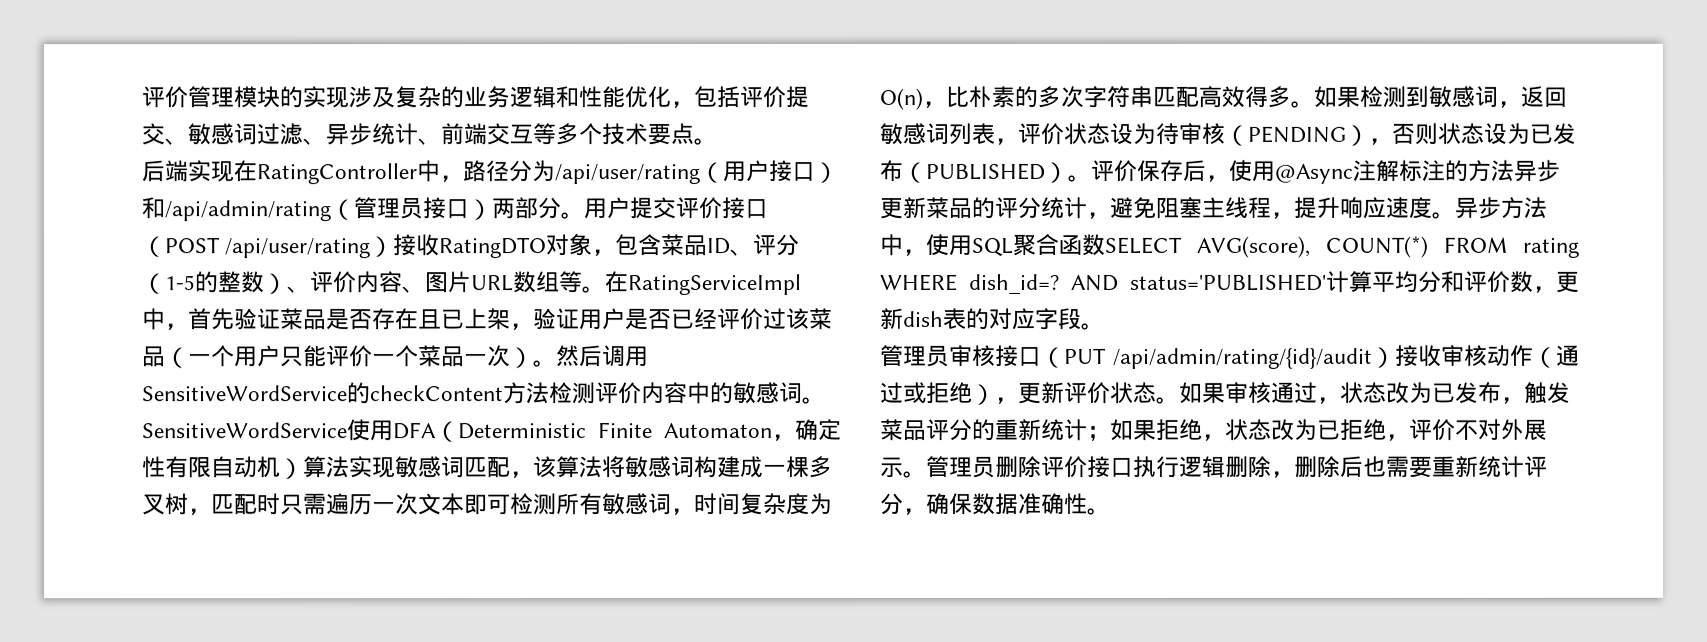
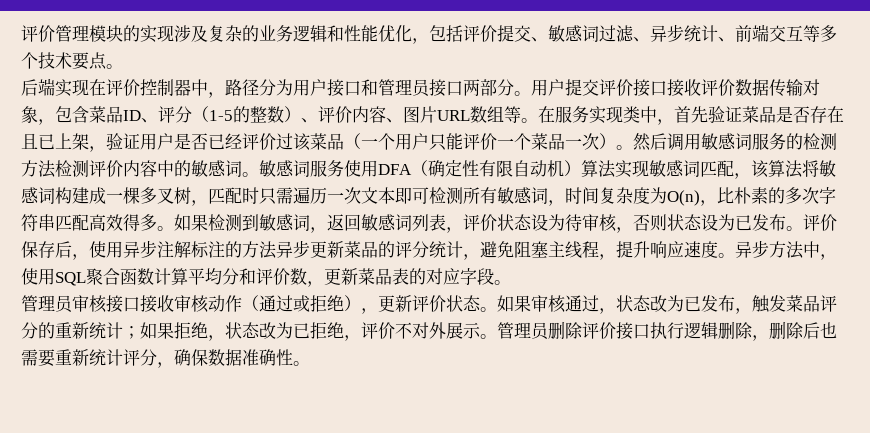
- 后端实现在RatingController中，路径分为/api/user/rating（用户接口）和/api/admin/rating（管理员接口）两部分。
+ 后端实现在评价控制器中，路径分为用户接口和管理员接口两部分。
- 用户提交评价接口（POST /api/user/rating）接收RatingDTO对象，包含菜品ID、评分（1-5的整数）、评价内容、图片URL数组等。
+ 用户提交评价接口接收评价数据传输对象，包含菜品ID、评分（1-5的整数）、评价内容、图片URL数组等。
- 在RatingServiceImpl中，首先验证菜品是否存在且已上架，验证用户是否已经评价过该菜品（一个用户只能评价一个菜品一次）。
+ 在服务实现类中，首先验证菜品是否存在且已上架，验证用户是否已经评价过该菜品（一个用户只能评价一个菜品一次）。
- 然后调用SensitiveWordService的checkContent方法检测评价内容中的敏感词。
+ 然后调用敏感词服务的检测方法检测评价内容中的敏感词。
- SensitiveWordService使用DFA（Deterministic Finite Automaton，确定性有限自动机）算法实现敏感词匹配，该算法将敏感词构建成一棵多叉树，匹配时只需遍历一次文本即可检测所有敏感词，时间复杂度为O(n)，比朴素的多次字符串匹配高效得多。
+ 敏感词服务使用DFA（确定性有限自动机）算法实现敏感词匹配，该算法将敏感词构建成一棵多叉树，匹配时只需遍历一次文本即可检测所有敏感词，时间复杂度为O(n)，比朴素的多次字符串匹配高效得多。
- 如果检测到敏感词，返回敏感词列表，评价状态设为待审核（PENDING），否则状态设为已发布（PUBLISHED）。
+ 如果检测到敏感词，返回敏感词列表，评价状态设为待审核，否则状态设为已发布。
- 评价保存后，使用@Async注解标注的方法异步更新菜品的评分统计，避免阻塞主线程，提升响应速度。
+ 评价保存后，使用异步注解标注的方法异步更新菜品的评分统计，避免阻塞主线程，提升响应速度。
- 异步方法中，使用SQL聚合函数SELECT AVG(score), COUNT(*) FROM rating WHERE dish_id=? AND status='PUBLISHED'计算平均分和评价数，更新dish表的对应字段。
+ 异步方法中，使用SQL聚合函数计算平均分和评价数，更新菜品表的对应字段。
- 管理员审核接口（PUT /api/admin/rating/{id}/audit）接收审核动作（通过或拒绝），更新评价状态。
+ 管理员审核接口接收审核动作（通过或拒绝），更新评价状态。

